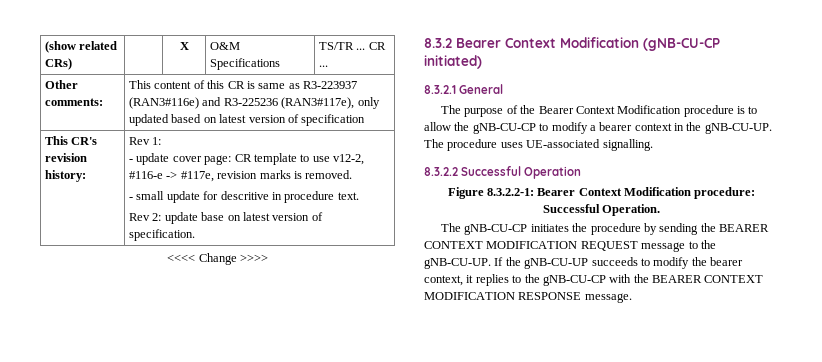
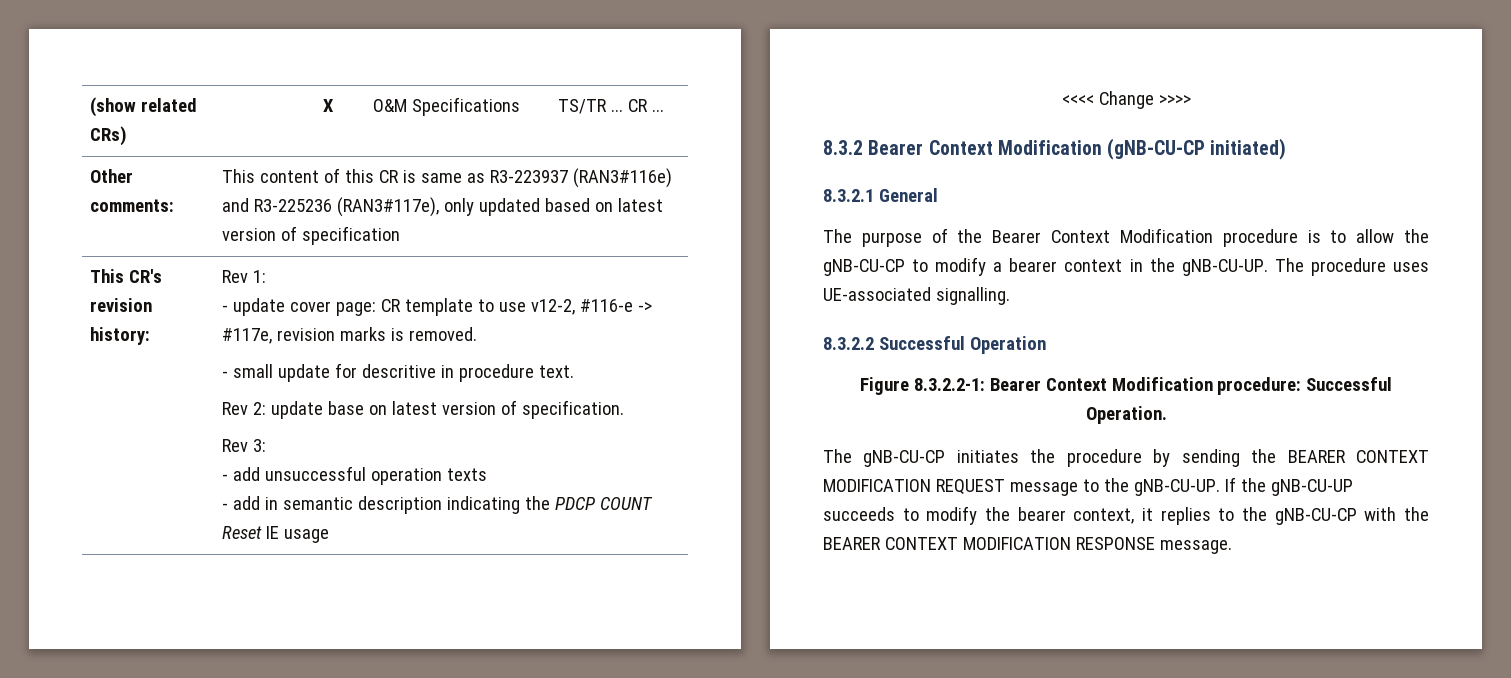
+ Rev 3:
+ - add unsuccessful operation texts
+ - add in semantic description indicating the PDCP COUNT Reset IE usage

